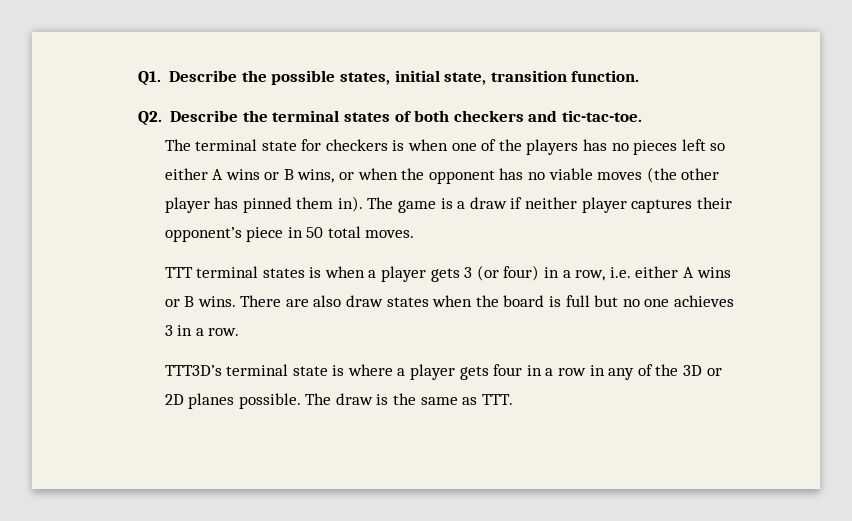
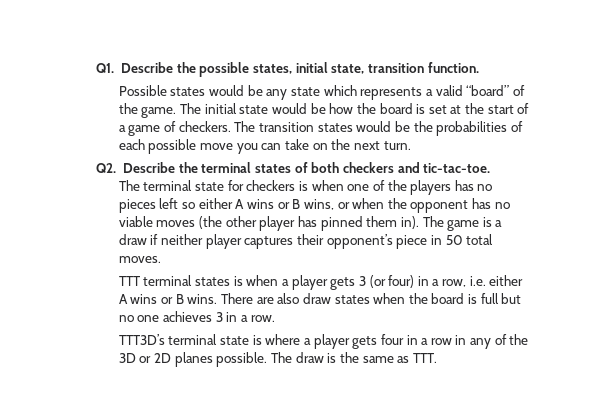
+ Possible states would be any state which represents a valid “board” of the game. The initial state would be how the board is set at the start of a game of checkers. The transition states would be the probabilities of each possible move you can take on the next turn.

